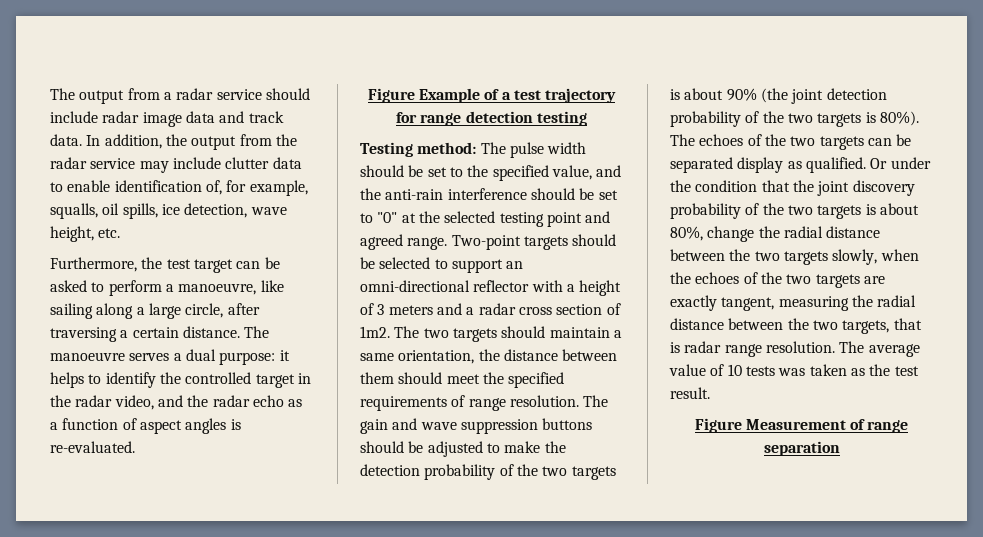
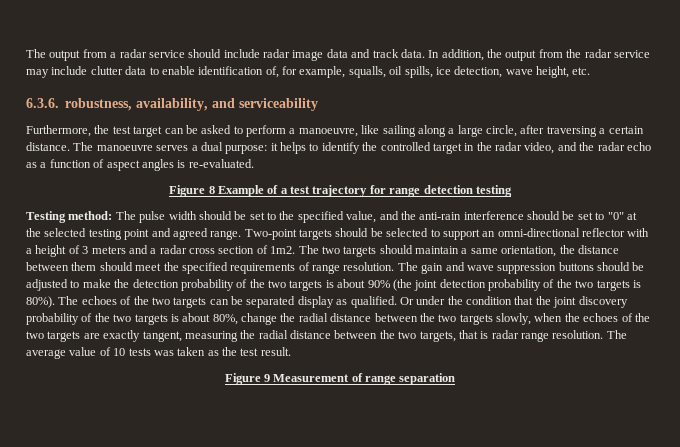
+ 6.3.6. robustness, availability, and serviceability
- Figure Example of a test trajectory for range detection testing
+ Figure 8 Example of a test trajectory for range detection testing
- Figure Measurement of range separation
+ Figure 9 Measurement of range separation

